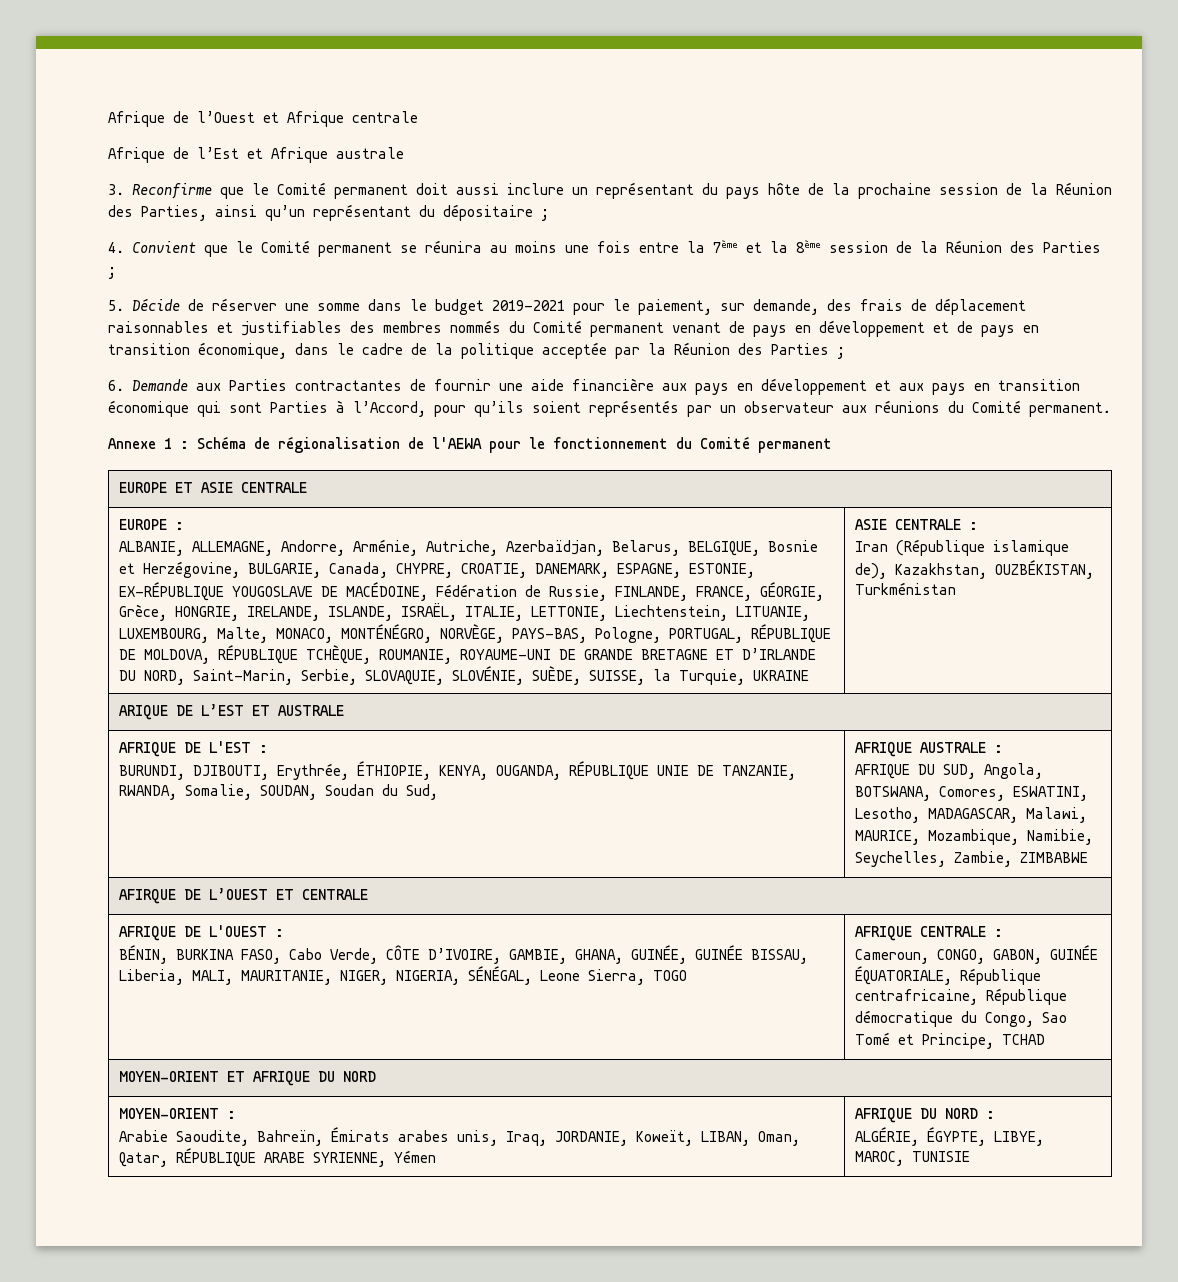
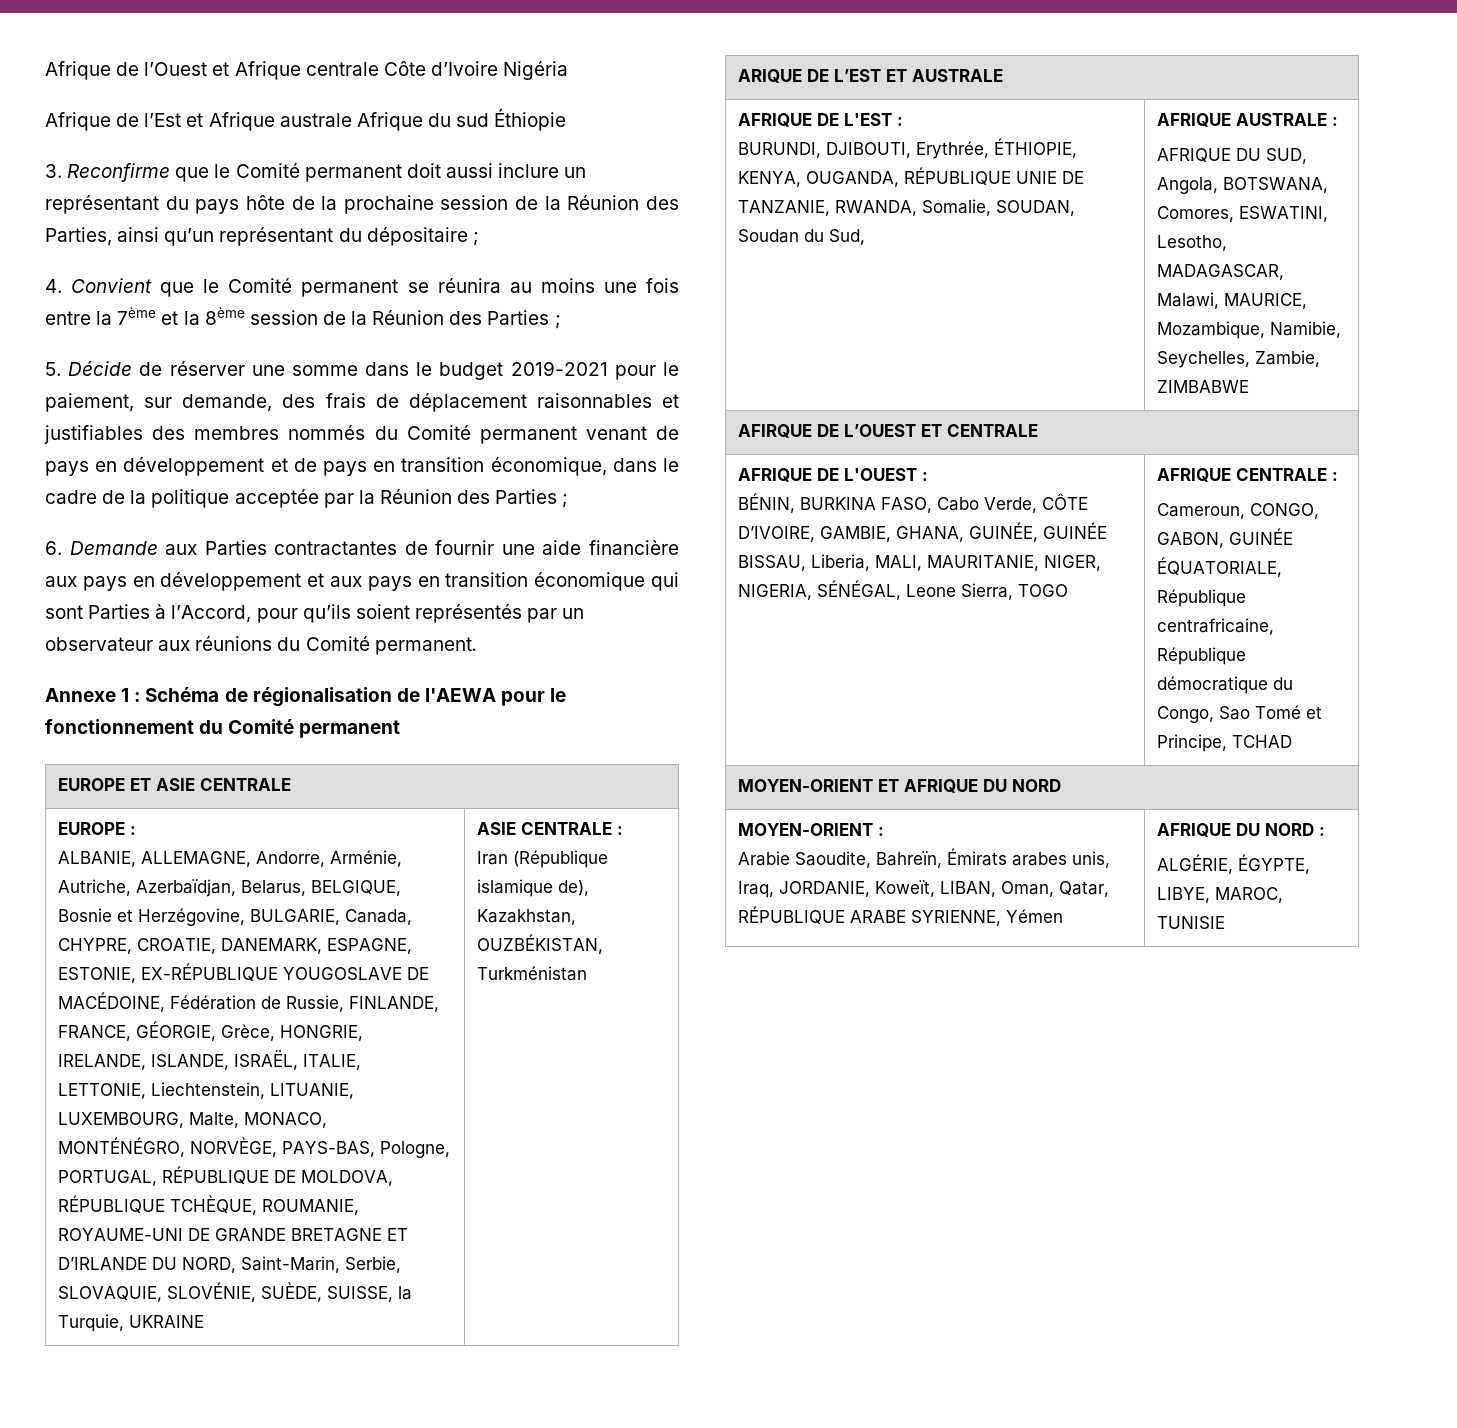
- Afrique de l’Ouest et Afrique centrale
+ Afrique de l’Ouest et Afrique centrale Côte d’Ivoire Nigéria
- Afrique de l’Est et Afrique australe
+ Afrique de l’Est et Afrique australe Afrique du sud Éthiopie

